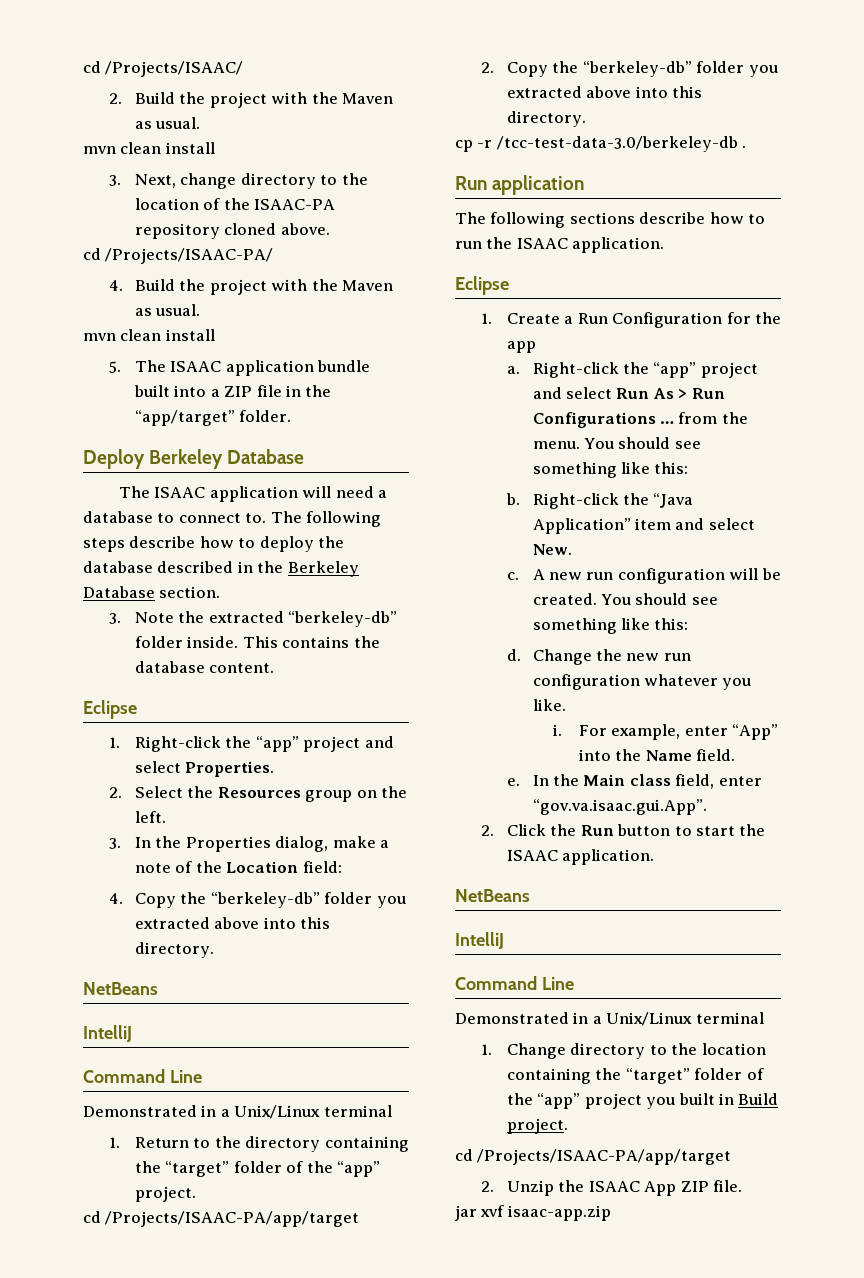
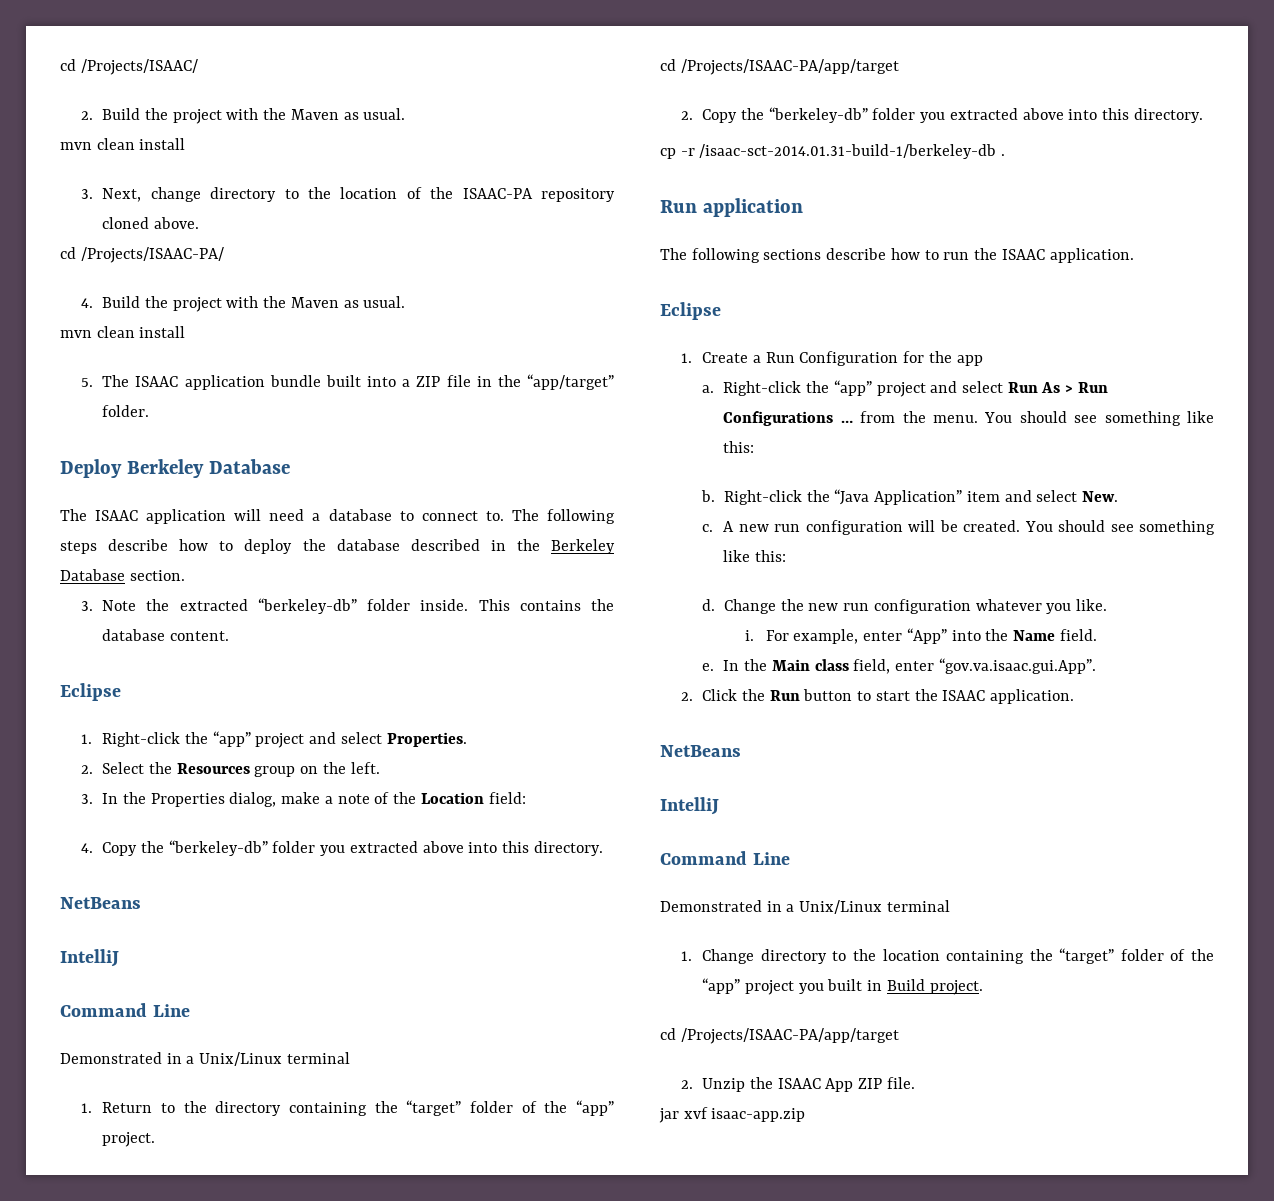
- cp -r /tcc-test-data-3.0/berkeley-db .
+ cp -r /isaac-sct-2014.01.31-build-1/berkeley-db .

